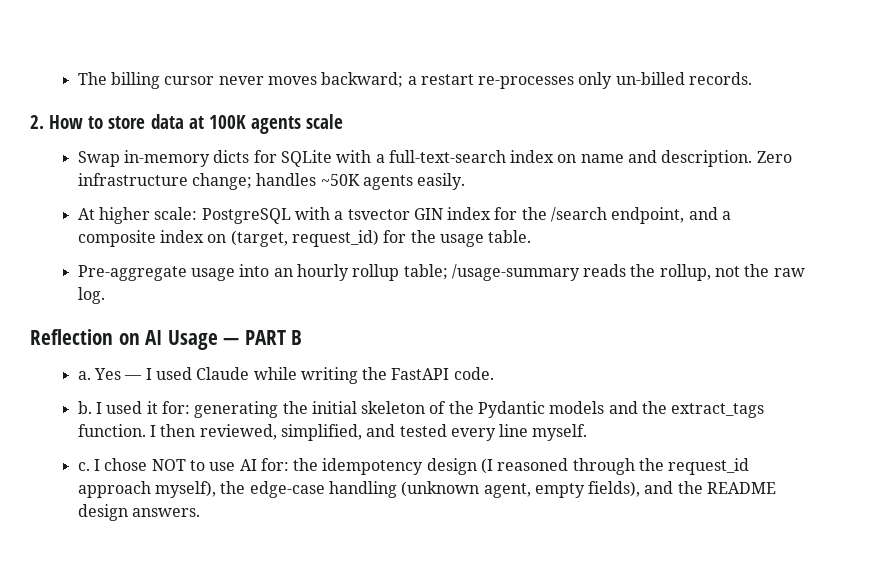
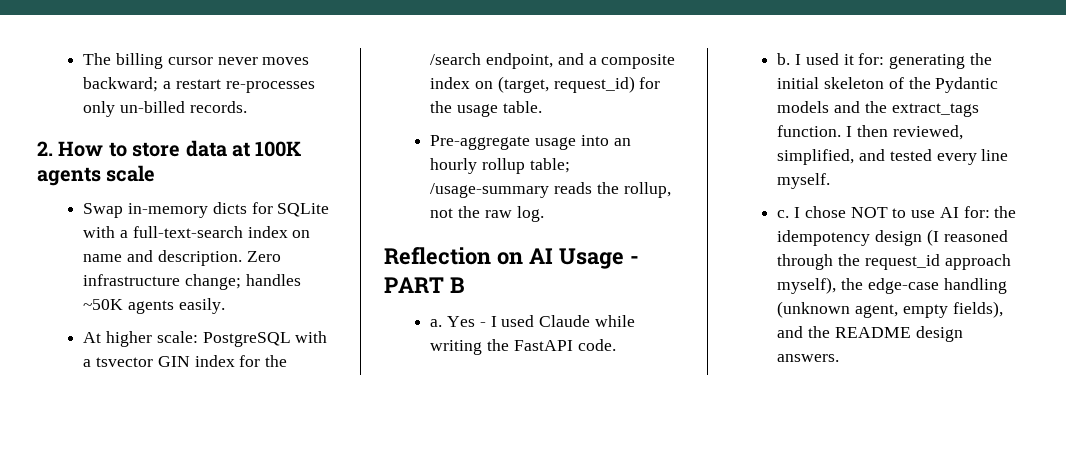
- Reflection on AI Usage — PART B
+ Reflection on AI Usage - PART B
- Yes — I used Claude while writing the FastAPI code.
+ Yes - I used Claude while writing the FastAPI code.

